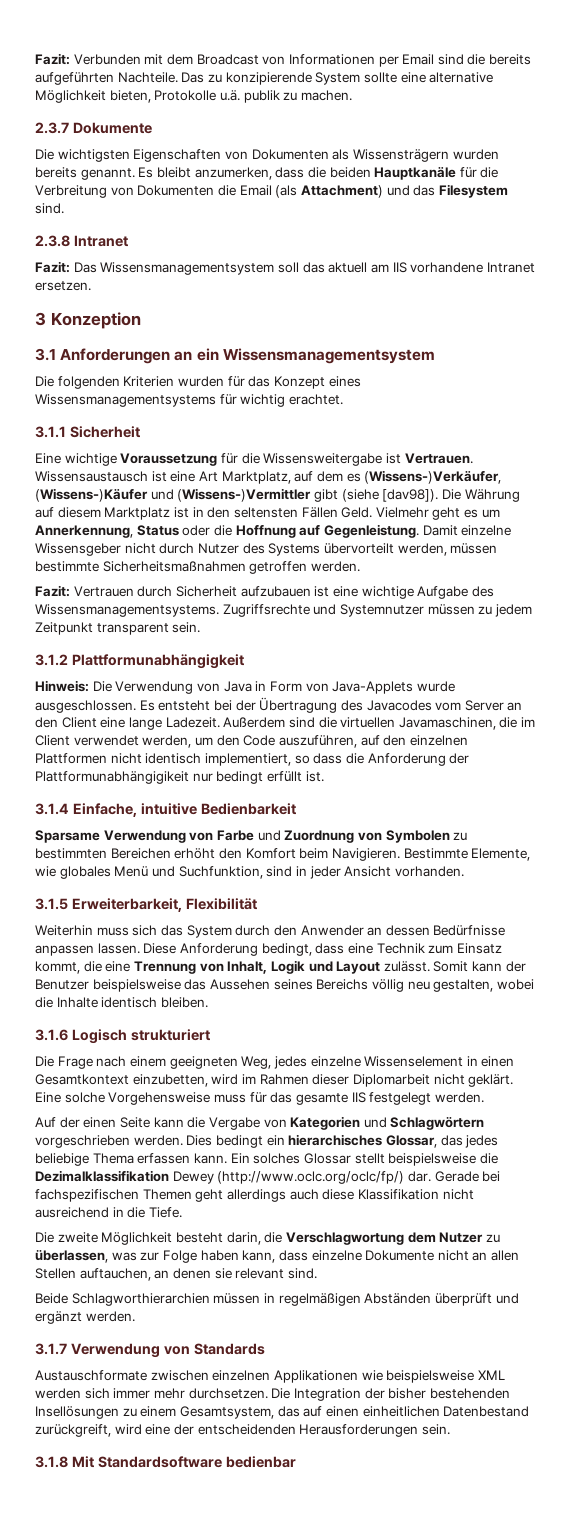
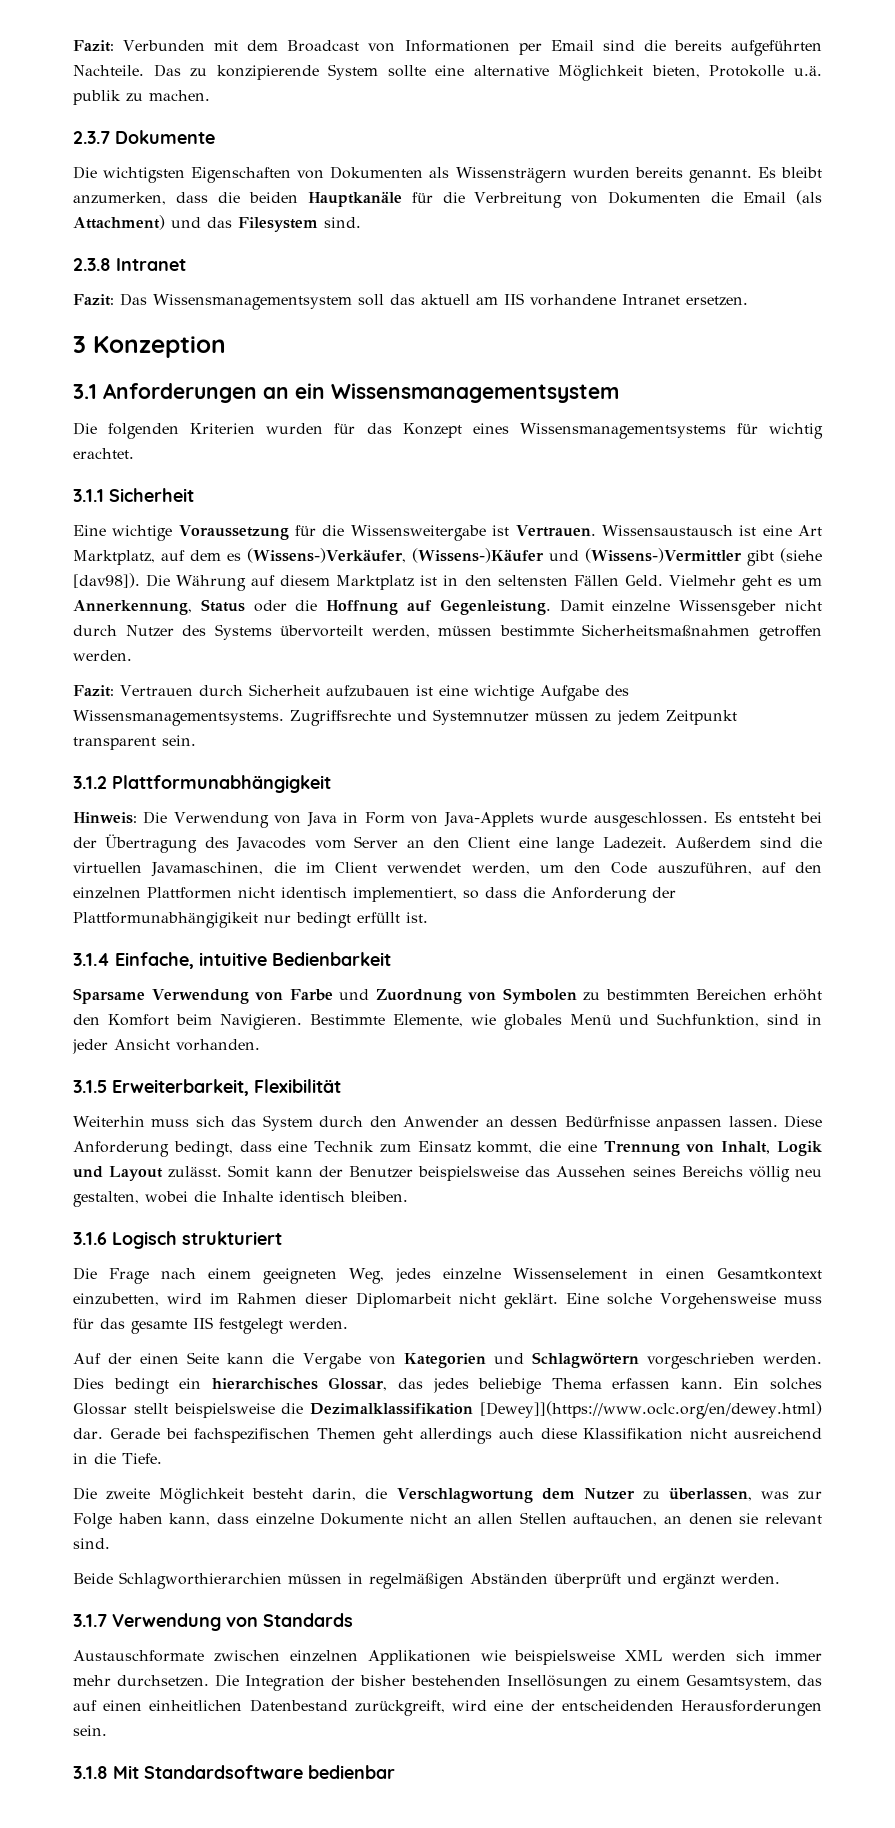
- Ein solches Glossar stellt beispielsweise die Dezimalklassifikation Dewey (http://www.oclc.org/oclc/fp/) dar.
+ Ein solches Glossar stellt beispielsweise die Dezimalklassifikation [Dewey]](https://www.oclc.org/en/dewey.html) dar.

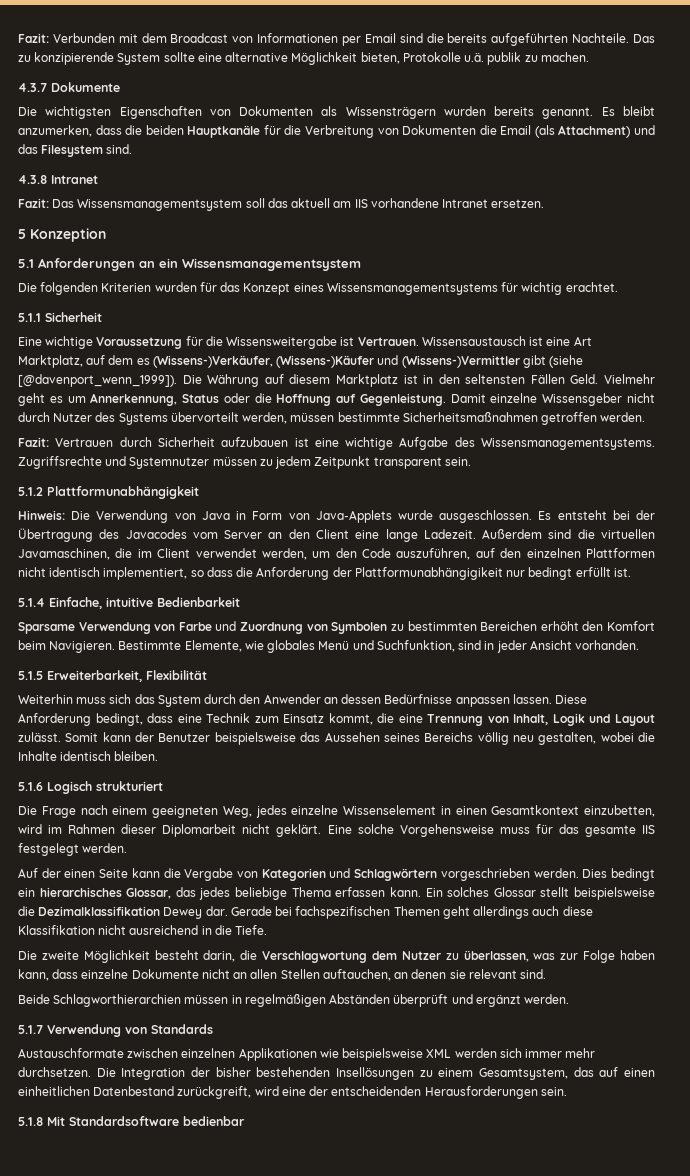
- 2.3.7 Dokumente
+ 4.3.7 Dokumente
- 2.3.8 Intranet
+ 4.3.8 Intranet
- 3 Konzeption
+ 5 Konzeption
- 3.1 Anforderungen an ein Wissensmanagementsystem
+ 5.1 Anforderungen an ein Wissensmanagementsystem
- 3.1.1 Sicherheit
+ 5.1.1 Sicherheit
- Wissensaustausch ist eine Art Marktplatz, auf dem es (Wissens-)Verkäufer, (Wissens-)Käufer und (Wissens-)Vermittler gibt (siehe [dav98]).
+ Wissensaustausch ist eine Art Marktplatz, auf dem es (Wissens-)Verkäufer, (Wissens-)Käufer und (Wissens-)Vermittler gibt (siehe [@davenport_wenn_1999]).
- 3.1.2 Plattformunabhängigkeit
+ 5.1.2 Plattformunabhängigkeit
- 3.1.4 Einfache, intuitive Bedienbarkeit
+ 5.1.4 Einfache, intuitive Bedienbarkeit
- 3.1.5 Erweiterbarkeit, Flexibilität
+ 5.1.5 Erweiterbarkeit, Flexibilität
- 3.1.6 Logisch strukturiert
+ 5.1.6 Logisch strukturiert
- Ein solches Glossar stellt beispielsweise die Dezimalklassifikation [Dewey]](https://www.oclc.org/en/dewey.html) dar.
+ Ein solches Glossar stellt beispielsweise die Dezimalklassifikation Dewey dar.
- 3.1.7 Verwendung von Standards
+ 5.1.7 Verwendung von Standards
- 3.1.8 Mit Standardsoftware bedienbar
+ 5.1.8 Mit Standardsoftware bedienbar

